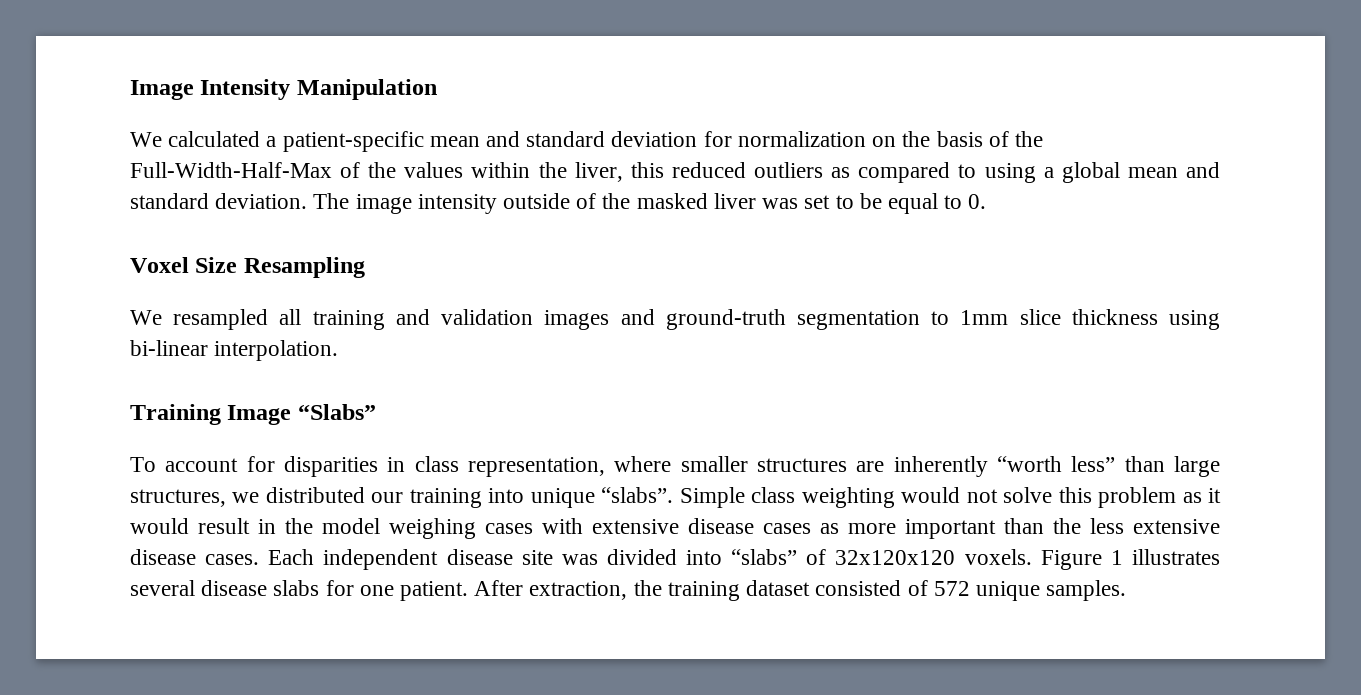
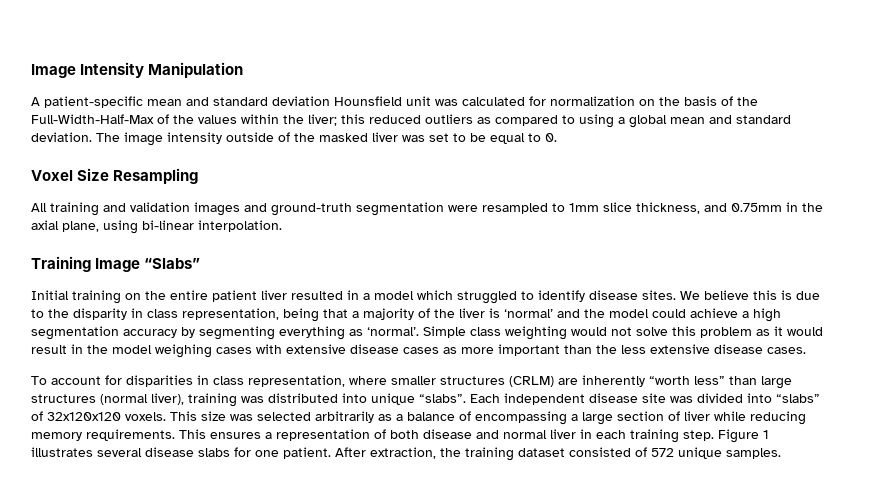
- We calculated a patient-specific mean and standard deviation for normalization on the basis of the Full-Width-Half-Max of the values within the liver, this reduced outliers as compared to using a global mean and standard deviation.
+ A patient-specific mean and standard deviation Hounsfield unit was calculated for normalization on the basis of the Full-Width-Half-Max of the values within the liver; this reduced outliers as compared to using a global mean and standard deviation.
- We resampled all training and validation images and ground-truth segmentation to 1mm slice thickness using bi-linear interpolation.
+ All training and validation images and ground-truth segmentation were resampled to 1mm slice thickness, and 0.75mm in the axial plane, using bi-linear interpolation.
- To account for disparities in class representation, where smaller structures are inherently “worth less” than large structures, we distributed our training into unique “slabs”.
+ Initial training on the entire patient liver resulted in a model which struggled to identify disease sites. We believe this is due to the disparity in class representation, being that a majority of the liver is ‘normal’ and the model could achieve a high segmentation accuracy by segmenting everything as ‘normal’.
- Simple class weighting would not solve this problem as it would result in the model weighing cases with extensive disease cases as more important than the less extensive disease cases. Each independent disease site was divided into “slabs” of 32x120x120 voxels.
+ Simple class weighting would not solve this problem as it would result in the model weighing cases with extensive disease cases as more important than the less extensive disease cases.
+ To account for disparities in class representation, where smaller structures (CRLM) are inherently “worth less” than large structures (normal liver), training was distributed into unique “slabs”. Each independent disease site was divided into “slabs” of 32x120x120 voxels.
+ This size was selected arbitrarily as a balance of encompassing a large section of liver while reducing memory requirements. This ensures a representation of both disease and normal liver in each training step.

